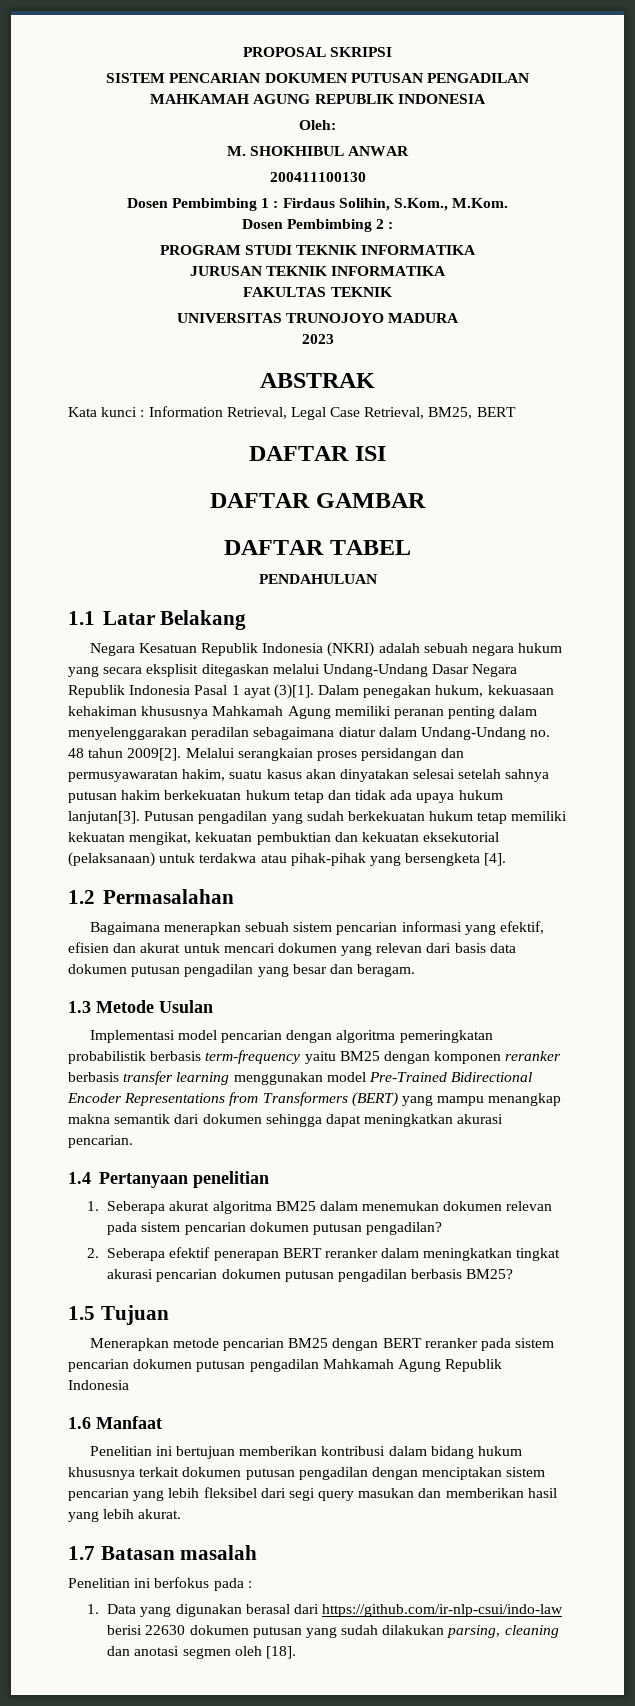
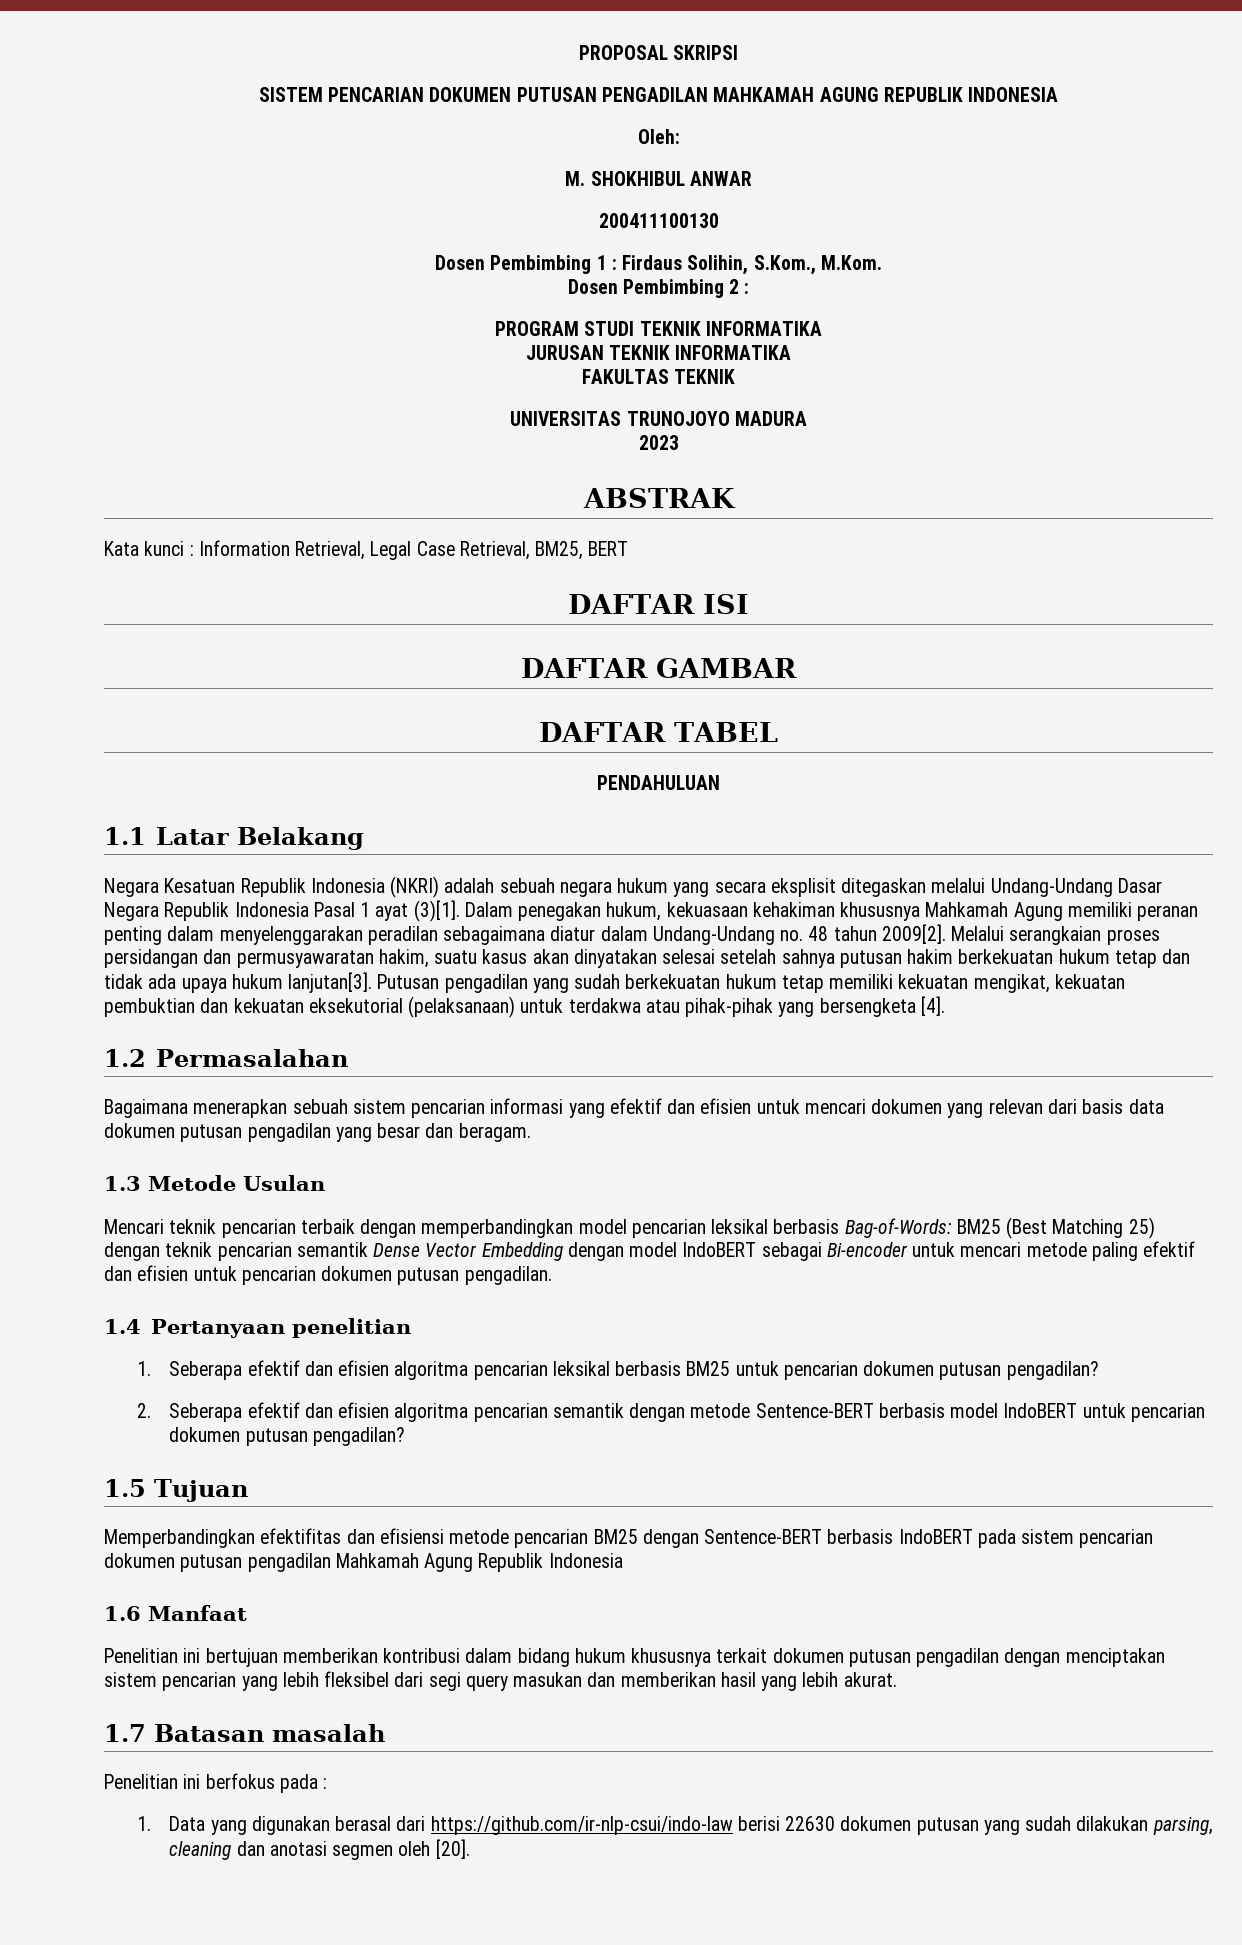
- Bagaimana menerapkan sebuah sistem pencarian informasi yang efektif, efisien dan akurat untuk mencari dokumen yang relevan dari basis data dokumen putusan pengadilan yang besar dan beragam.
+ Bagaimana menerapkan sebuah sistem pencarian informasi yang efektif dan efisien untuk mencari dokumen yang relevan dari basis data dokumen putusan pengadilan yang besar dan beragam.
- Implementasi model pencarian dengan algoritma pemeringkatan probabilistik berbasis term-frequency yaitu BM25 dengan komponen reranker berbasis transfer learning menggunakan model Pre-Trained Bidirectional Encoder Representations from Transformers (BERT) yang mampu menangkap makna semantik dari dokumen sehingga dapat meningkatkan akurasi pencarian.
+ Mencari teknik pencarian terbaik dengan memperbandingkan model pencarian leksikal berbasis Bag-of-Words: BM25 (Best Matching 25) dengan teknik pencarian semantik Dense Vector Embedding dengan model IndoBERT sebagai Bi-encoder untuk mencari metode paling efektif dan efisien untuk pencarian dokumen putusan pengadilan.
- 1. Seberapa akurat algoritma BM25 dalam menemukan dokumen relevan pada sistem pencarian dokumen putusan pengadilan?
+ 1. Seberapa efektif dan efisien algoritma pencarian leksikal berbasis BM25 untuk pencarian dokumen putusan pengadilan?
- 2. Seberapa efektif penerapan BERT reranker dalam meningkatkan tingkat akurasi pencarian dokumen putusan pengadilan berbasis BM25?
+ 2. Seberapa efektif dan efisien algoritma pencarian semantik dengan metode Sentence-BERT berbasis model IndoBERT untuk pencarian dokumen putusan pengadilan?
  1.5 Tujuan
- Menerapkan metode pencarian BM25 dengan BERT reranker pada sistem pencarian dokumen putusan pengadilan Mahkamah Agung Republik Indonesia
+ Memperbandingkan efektifitas dan efisiensi metode pencarian BM25 dengan Sentence-BERT berbasis IndoBERT pada sistem pencarian dokumen putusan pengadilan Mahkamah Agung Republik Indonesia
- 1. Data yang digunakan berasal dari https://github.com/ir-nlp-csui/indo-law berisi 22630 dokumen putusan yang sudah dilakukan parsing, cleaning dan anotasi segmen oleh [18].
+ 1. Data yang digunakan berasal dari https://github.com/ir-nlp-csui/indo-law berisi 22630 dokumen putusan yang sudah dilakukan parsing, cleaning dan anotasi segmen oleh [20].

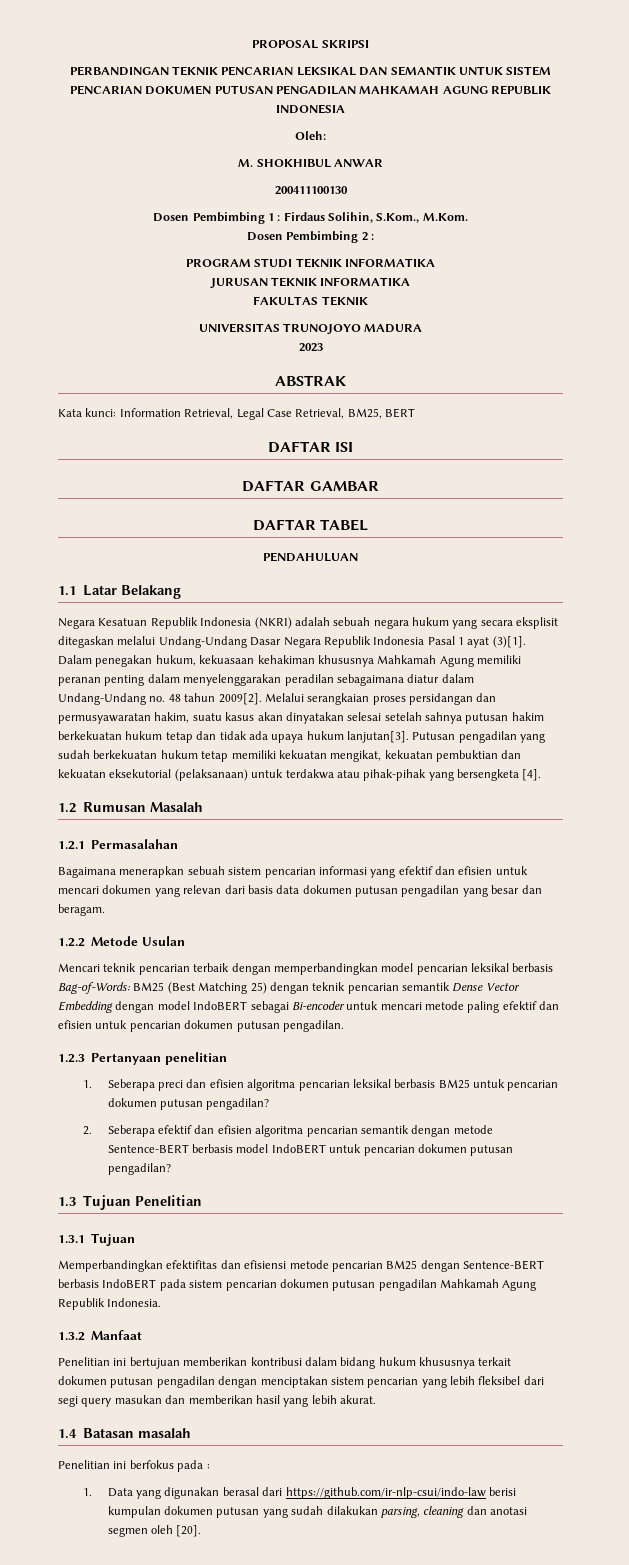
- SISTEM PENCARIAN DOKUMEN PUTUSAN PENGADILAN MAHKAMAH AGUNG REPUBLIK INDONESIA
+ PERBANDINGAN TEKNIK PENCARIAN LEKSIKAL DAN SEMANTIK UNTUK SISTEM PENCARIAN DOKUMEN PUTUSAN PENGADILAN MAHKAMAH AGUNG REPUBLIK INDONESIA
- Kata kunci : Information Retrieval, Legal Case Retrieval, BM25, BERT
+ Kata kunci: Information Retrieval, Legal Case Retrieval, BM25, BERT
- 1.2 Permasalahan
+ 1.2 Rumusan Masalah
+ 1.2.1 Permasalahan
- 1.3 Metode Usulan
+ 1.2.2 Metode Usulan
- 1.4 Pertanyaan penelitian
+ 1.2.3 Pertanyaan penelitian
- 1. Seberapa efektif dan efisien algoritma pencarian leksikal berbasis BM25 untuk pencarian dokumen putusan pengadilan?
+ 1. Seberapa preci dan efisien algoritma pencarian leksikal berbasis BM25 untuk pencarian dokumen putusan pengadilan?
- 1.5 Tujuan
+ 1.3 Tujuan Penelitian
+ 1.3.1 Tujuan
- Memperbandingkan efektifitas dan efisiensi metode pencarian BM25 dengan Sentence-BERT berbasis IndoBERT pada sistem pencarian dokumen putusan pengadilan Mahkamah Agung Republik Indonesia
- 1.6 Manfaat
+ Memperbandingkan efektifitas dan efisiensi metode pencarian BM25 dengan Sentence-BERT berbasis IndoBERT pada sistem pencarian dokumen putusan pengadilan Mahkamah Agung Republik Indonesia.
+ 1.3.2 Manfaat
- 1.7 Batasan masalah
+ 1.4 Batasan masalah
- 1. Data yang digunakan berasal dari https://github.com/ir-nlp-csui/indo-law berisi 22630 dokumen putusan yang sudah dilakukan parsing, cleaning dan anotasi segmen oleh [20].
+ 1. Data yang digunakan berasal dari https://github.com/ir-nlp-csui/indo-law berisi kumpulan dokumen putusan yang sudah dilakukan parsing, cleaning dan anotasi segmen oleh [20].

